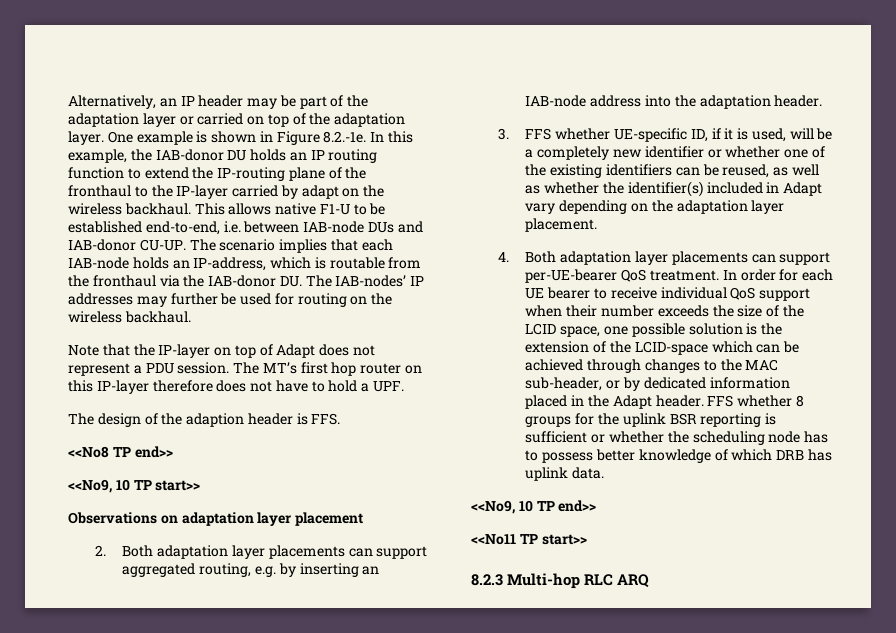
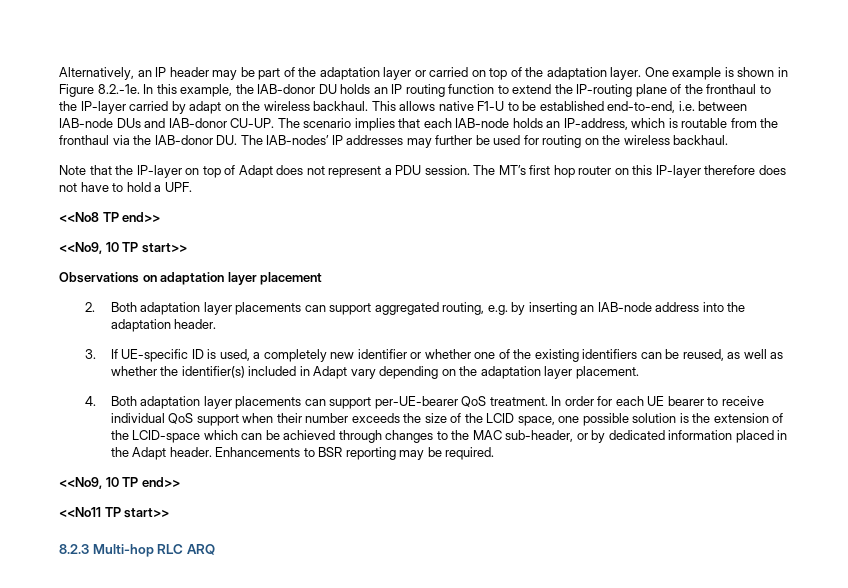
- The design of the adaption header is FFS.
- 3. FFS whether UE-specific ID, if it is used, will be a completely new identifier or whether one of the existing identifiers can be reused, as well as whether the identifier(s) included in Adapt vary depending on the adaptation layer placement.
+ 3. If UE-specific ID is used, a completely new identifier or whether one of the existing identifiers can be reused, as well as whether the identifier(s) included in Adapt vary depending on the adaptation layer placement.
- FFS whether 8 groups for the uplink BSR reporting is sufficient or whether the scheduling node has to possess better knowledge of which DRB has uplink data.
+ Enhancements to BSR reporting may be required.

